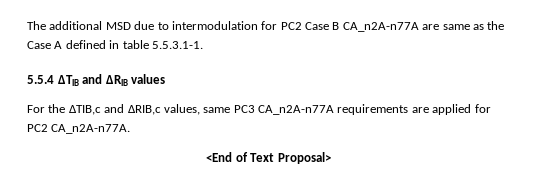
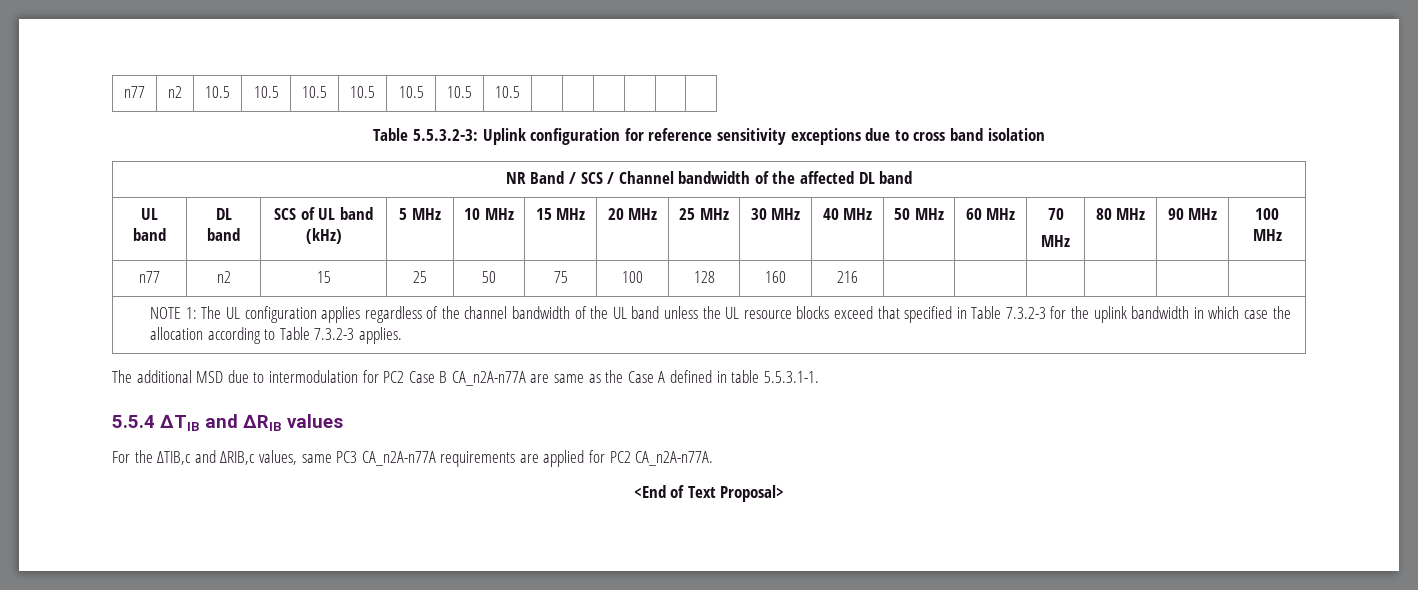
+ n77 | n2 | 10.5 | 10.5 | 10.5 | 10.5 | 10.5 | 10.5 | 10.5 | | | | | |
+ Table 5.5.3.2-3: Uplink configuration for reference sensitivity exceptions due to cross band isolation
+ NR Band / SCS / Channel bandwidth of the affected DL band
+ UL band | DL band | SCS of UL band (kHz) | 5 MHz | 10 MHz | 15 MHz | 20 MHz | 25 MHz | 30 MHz | 40 MHz | 50 MHz | 60 MHz | 70
+ MHz | 80 MHz | 90 MHz | 100 MHz
+ n77 | n2 | 15 | 25 | 50 | 75 | 100 | 128 | 160 | 216 | | | | | |
+ NOTE 1: The UL configuration applies regardless of the channel bandwidth of the UL band unless the UL resource blocks exceed that specified in Table 7.3.2-3 for the uplink bandwidth in which case the allocation according to Table 7.3.2-3 applies.

